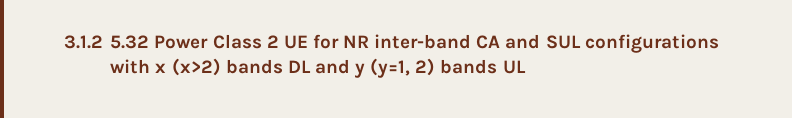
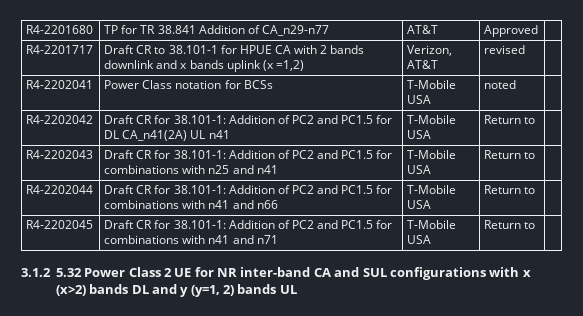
+ R4-2201680 | TP for TR 38.841 Addition of CA_n29-n77 | AT&T | Approved |
+ R4-2201717 | Draft CR to 38.101-1 for HPUE CA with 2 bands downlink and x bands uplink (x =1,2) | Verizon, AT&T | revised |
+ R4-2202041 | Power Class notation for BCSs | T-Mobile USA | noted |
+ R4-2202042 | Draft CR for 38.101-1: Addition of PC2 and PC1.5 for DL CA_n41(2A) UL n41 | T-Mobile USA | Return to |
+ R4-2202043 | Draft CR for 38.101-1: Addition of PC2 and PC1.5 for combinations with n25 and n41 | T-Mobile USA | Return to |
+ R4-2202044 | Draft CR for 38.101-1: Addition of PC2 and PC1.5 for combinations with n41 and n66 | T-Mobile USA | Return to |
+ R4-2202045 | Draft CR for 38.101-1: Addition of PC2 and PC1.5 for combinations with n41 and n71 | T-Mobile USA | Return to |

